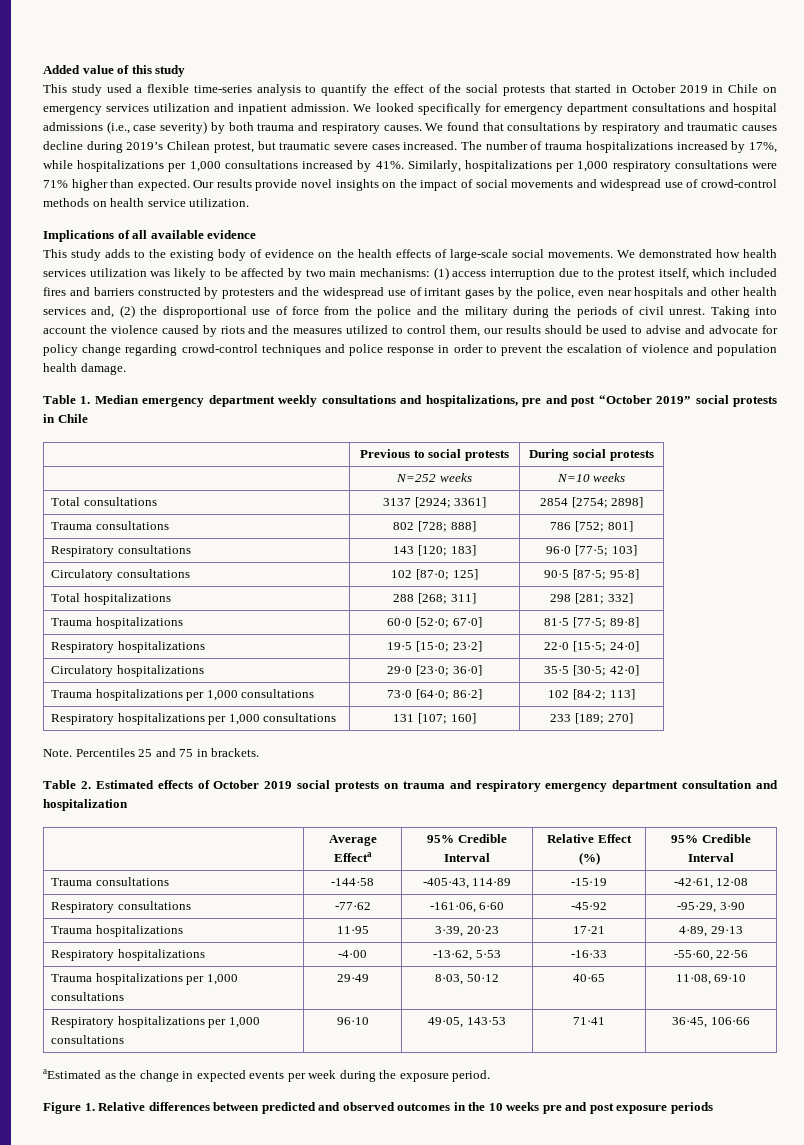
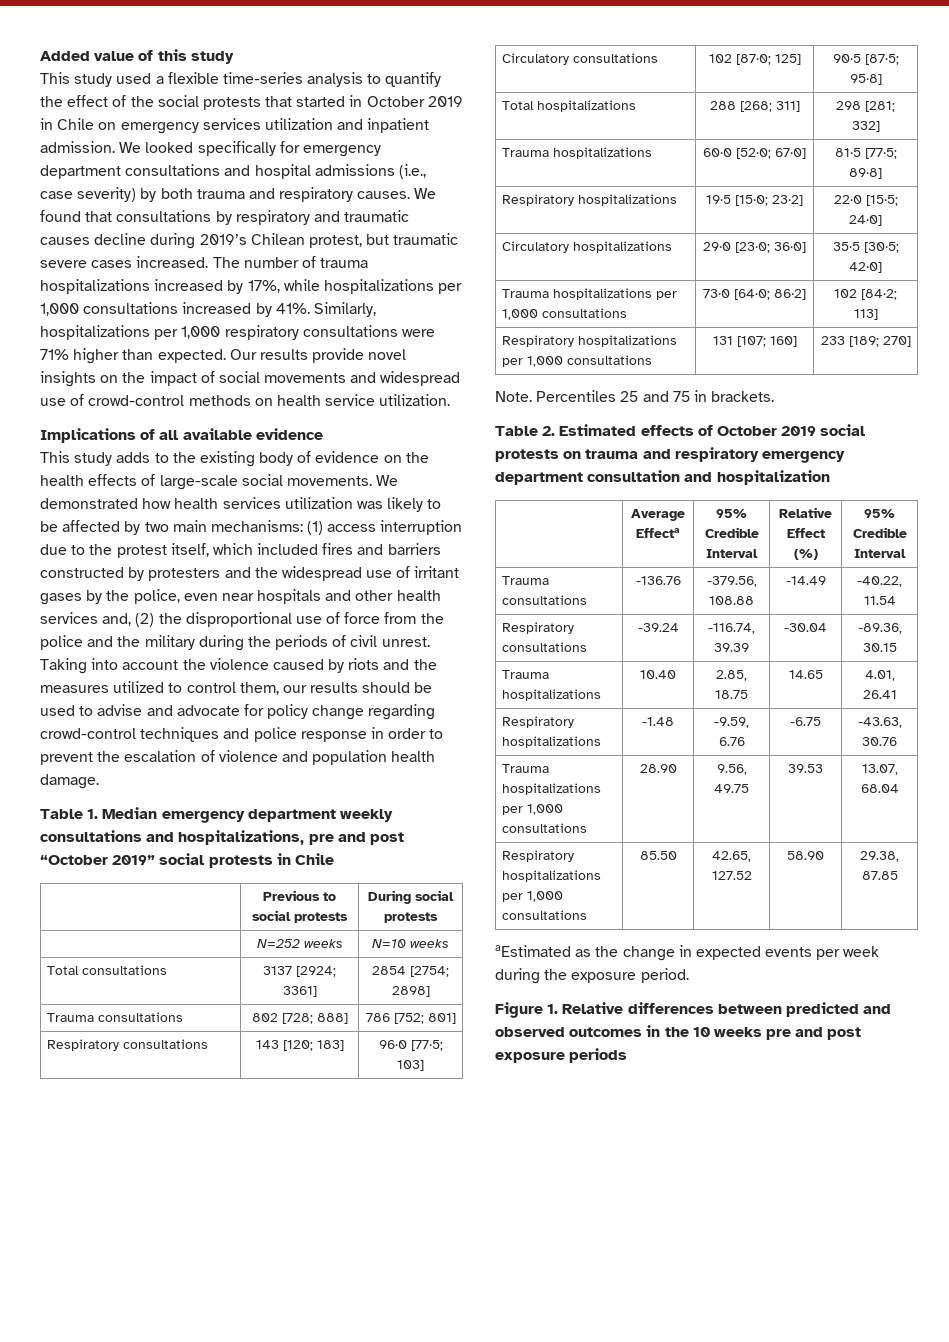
- Trauma consultations | -144·58 | -405·43, 114·89 | -15·19 | -42·61, 12·08
- Respiratory consultations | -77·62 | -161·06, 6·60 | -45·92 | -95·29, 3·90
- Trauma hospitalizations | 11·95 | 3·39, 20·23 | 17·21 | 4·89, 29·13
- Respiratory hospitalizations | -4·00 | -13·62, 5·53 | -16·33 | -55·60, 22·56
- Trauma hospitalizations per 1,000 consultations | 29·49 | 8·03, 50·12 | 40·65 | 11·08, 69·10
- Respiratory hospitalizations per 1,000 consultations | 96·10 | 49·05, 143·53 | 71·41 | 36·45, 106·66
+ Trauma consultations | -136.76 | -379.56, 108.88 | -14.49 | -40.22, 11.54
+ Respiratory consultations | -39.24 | -116.74, 39.39 | -30.04 | -89.36, 30.15
+ Trauma hospitalizations | 10.40 | 2.85, 18.75 | 14.65 | 4.01, 26.41
+ Respiratory hospitalizations | -1.48 | -9.59, 6.76 | -6.75 | -43.63, 30.76
+ Trauma hospitalizations per 1,000 consultations | 28.90 | 9.56, 49.75 | 39.53 | 13.07, 68.04
+ Respiratory hospitalizations per 1,000 consultations | 85.50 | 42.65, 127.52 | 58.90 | 29.38, 87.85

